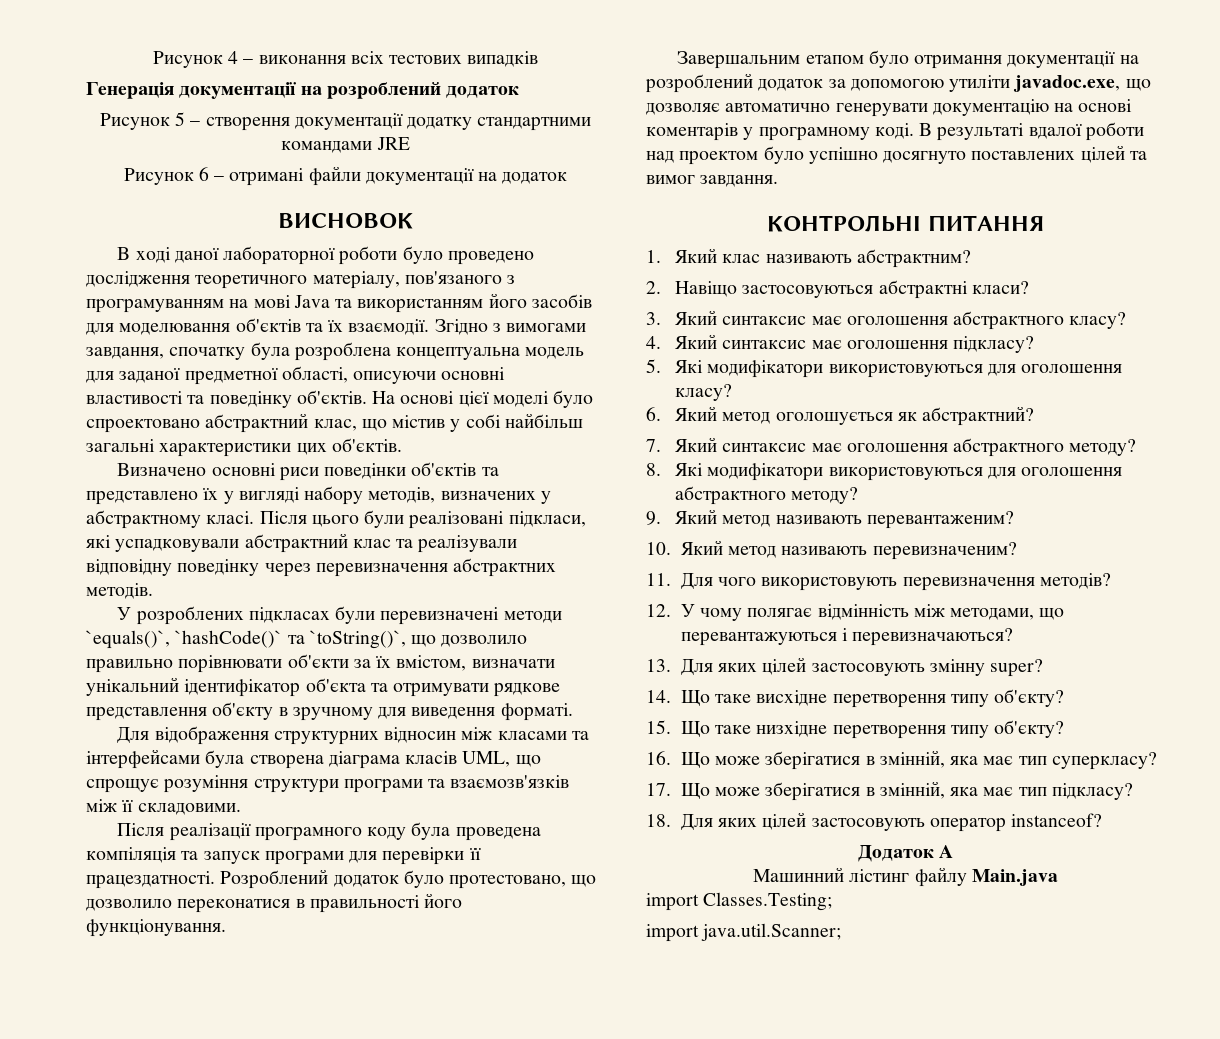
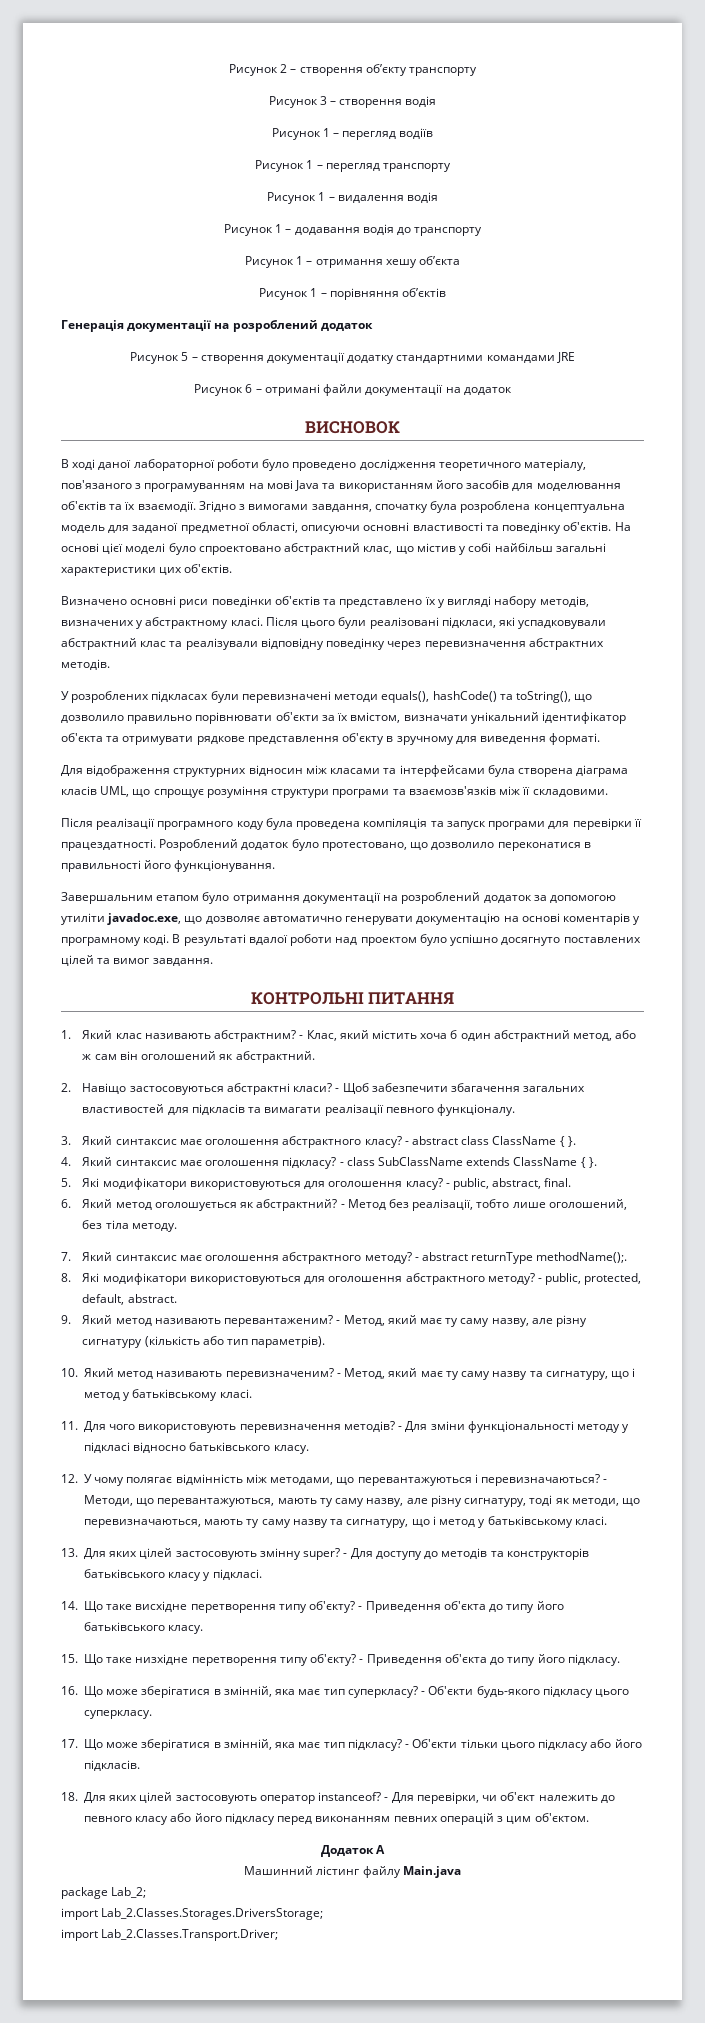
- Рисунок 4 – виконання всіх тестових випадків
+ Рисунок 2 – створення об’єкту транспорту
+ Рисунок 3 – створення водія
+ Рисунок 1 – перегляд водіїв
+ Рисунок 1 – перегляд транспорту
+ Рисунок 1 – видалення водія
+ Рисунок 1 – додавання водія до транспорту
+ Рисунок 1 – отримання хешу об’єкта
+ Рисунок 1 – порівняння об’єктів
- У розроблених підкласах були перевизначені методи `equals()`, `hashCode()` та `toString()`, що дозволило правильно порівнювати об'єкти за їх вмістом, визначати унікальний ідентифікатор об'єкта та отримувати рядкове представлення об'єкту в зручному для виведення форматі.
+ У розроблених підкласах були перевизначені методи equals(), hashCode() та toString(), що дозволило правильно порівнювати об'єкти за їх вмістом, визначати унікальний ідентифікатор об'єкта та отримувати рядкове представлення об'єкту в зручному для виведення форматі.
+ - Клас, який містить хоча б один абстрактний метод, або ж сам він оголошений як абстрактний.
+ - Щоб забезпечити збагачення загальних властивостей для підкласів та вимагати реалізації певного функціоналу.
+ - abstract class ClassName { }.
+ - class SubClassName extends ClassName { }.
+ - public, abstract, final.
+ - Метод без реалізації, тобто лише оголошений, без тіла методу.
+ - abstract returnType methodName();.
+ - public, protected, default, abstract.
+ - Метод, який має ту саму назву, але різну сигнатуру (кількість або тип параметрів).
+ - Метод, який має ту саму назву та сигнатуру, що і метод у батьківському класі.
+ - Для зміни функціональності методу у підкласі відносно батьківського класу.
+ - Методи, що перевантажуються, мають ту саму назву, але різну сигнатуру, тоді як методи, що перевизначаються, мають ту саму назву та сигнатуру, що і метод у батьківському класі.
+ - Для доступу до методів та конструкторів батьківського класу у підкласі.
+ - Приведення об'єкта до типу його батьківського класу.
+ - Приведення об'єкта до типу його підкласу.
+ - Об'єкти будь-якого підкласу цього суперкласу.
+ - Об'єкти тільки цього підкласу або його підкласів.
+ - Для перевірки, чи об'єкт належить до певного класу або його підкласу перед виконанням певних операцій з цим об'єктом.
- import Classes.Testing;
- import java.util.Scanner;
+ package Lab_2;
+ import Lab_2.Classes.Storages.DriversStorage;
+ import Lab_2.Classes.Transport.Driver;

